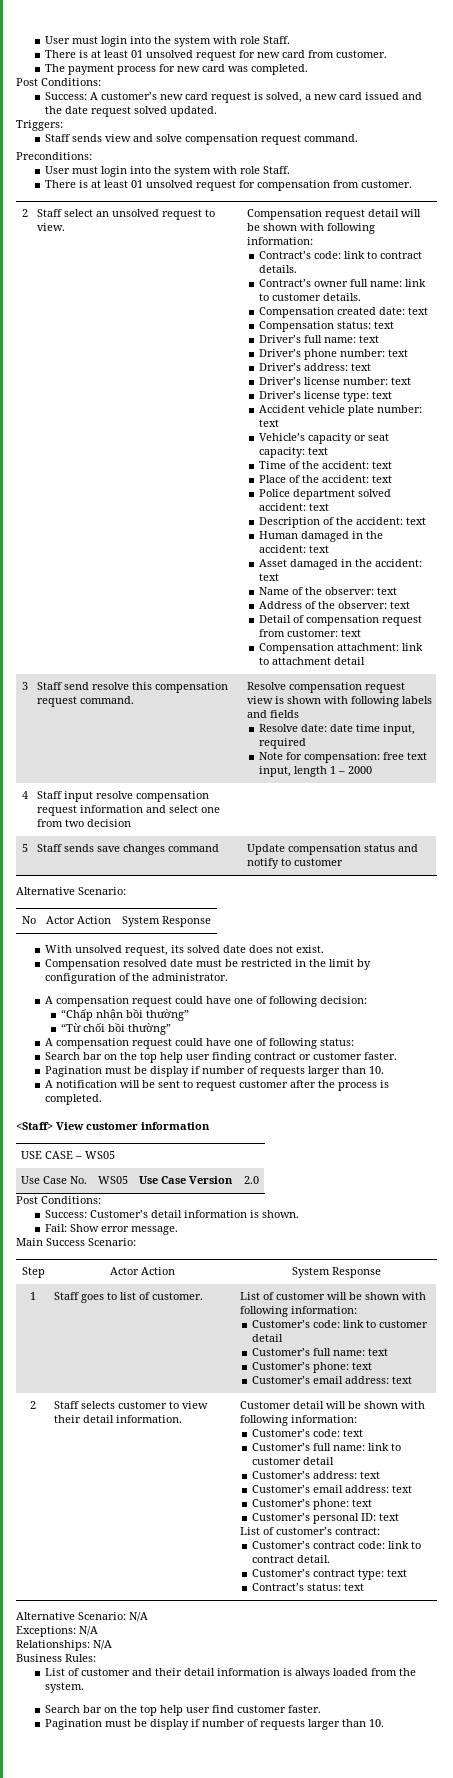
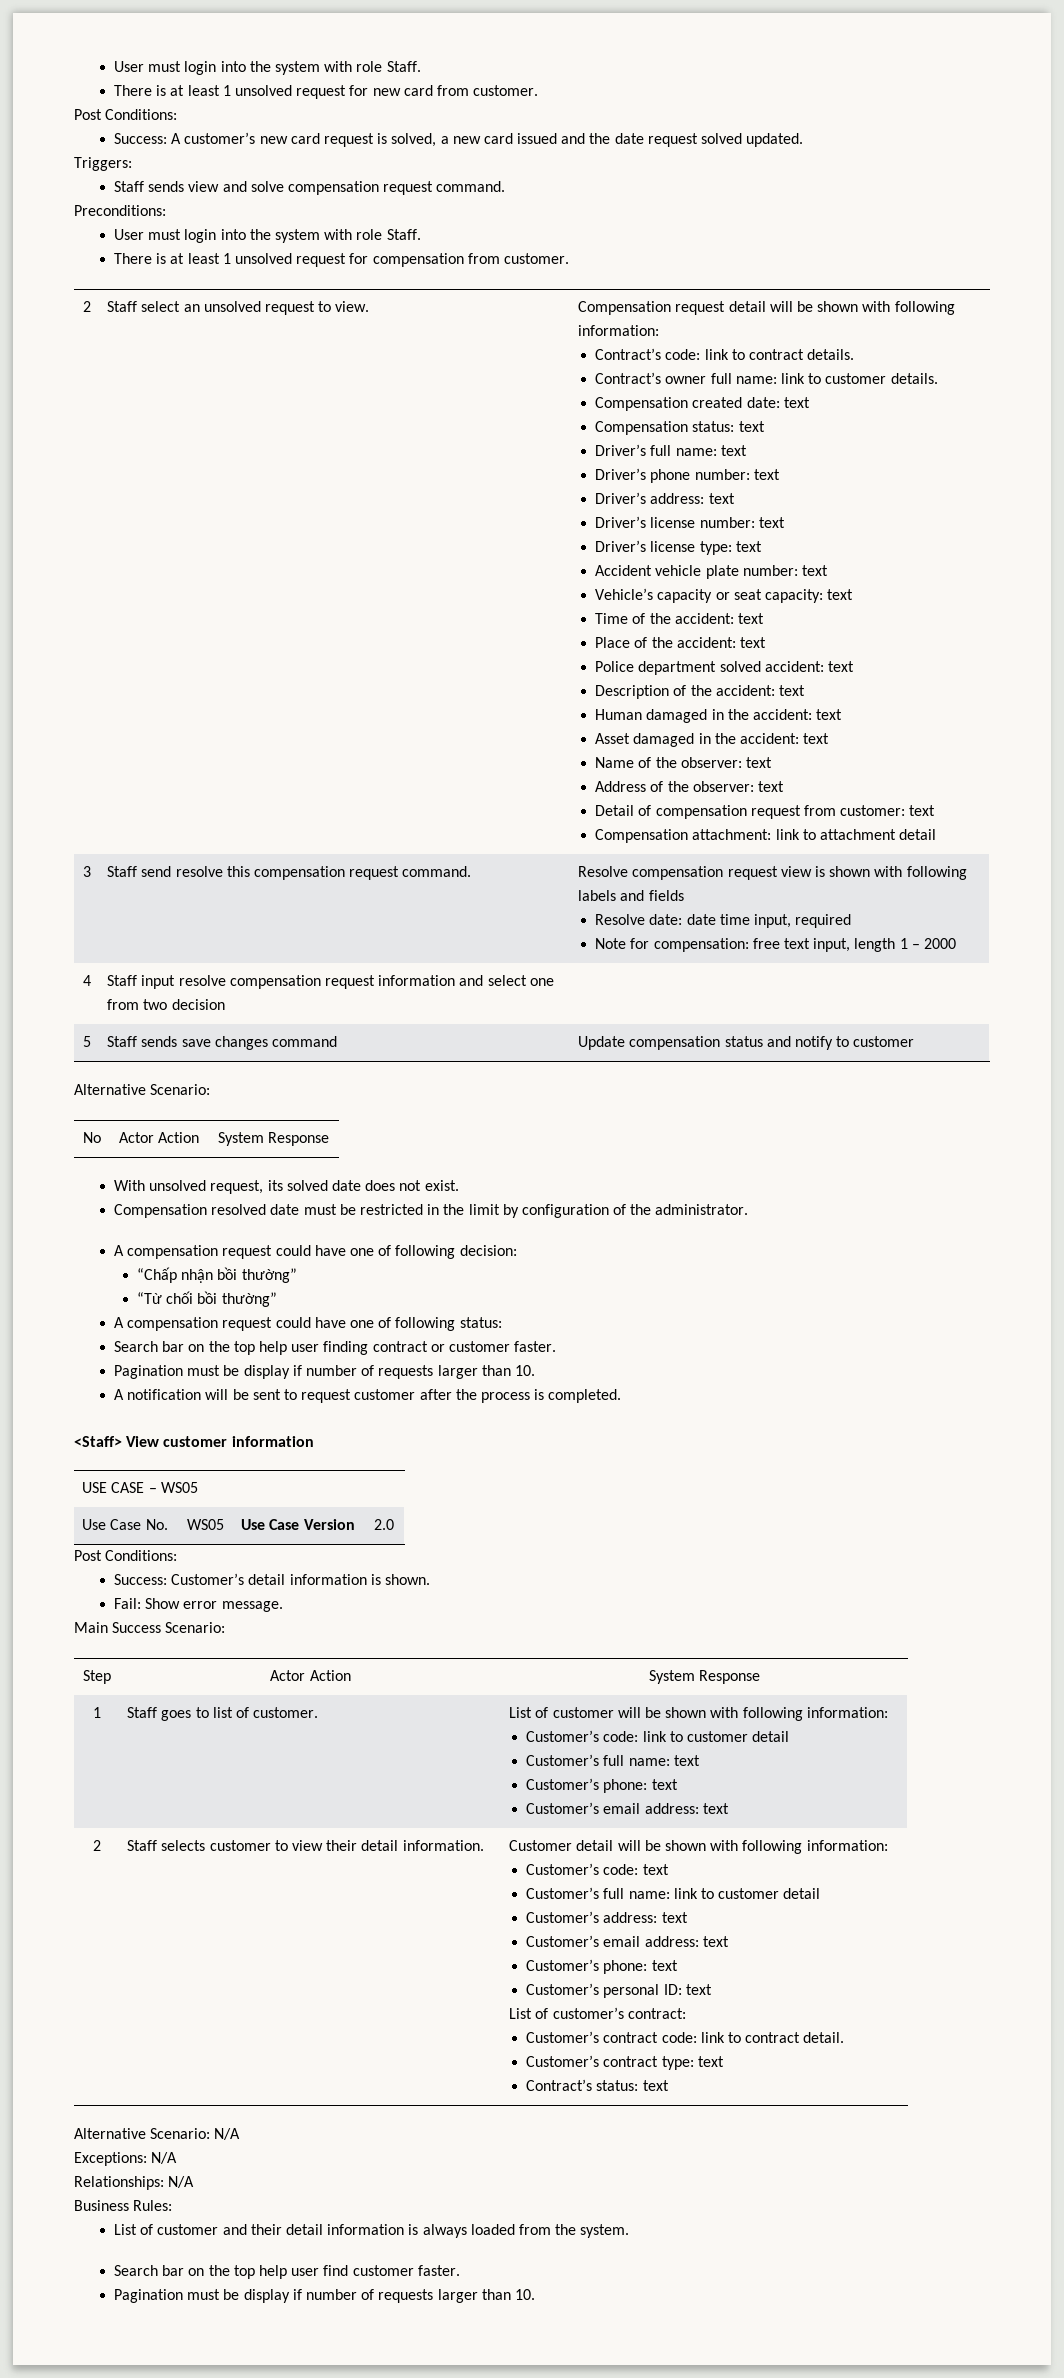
- There is at least 01 unsolved request for new card from customer.
+ There is at least 1 unsolved request for new card from customer.
- The payment process for new card was completed.
- There is at least 01 unsolved request for compensation from customer.
+ There is at least 1 unsolved request for compensation from customer.

